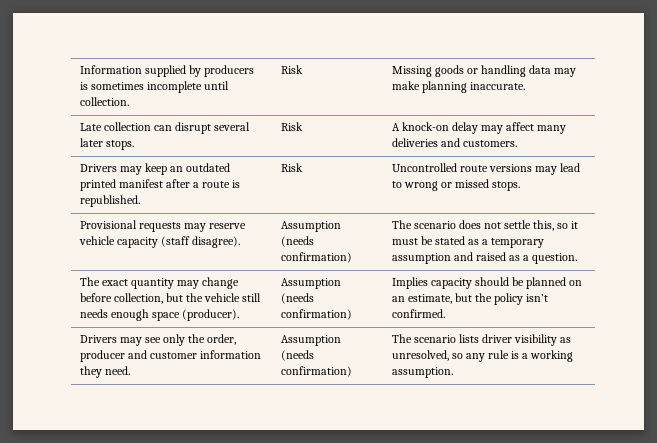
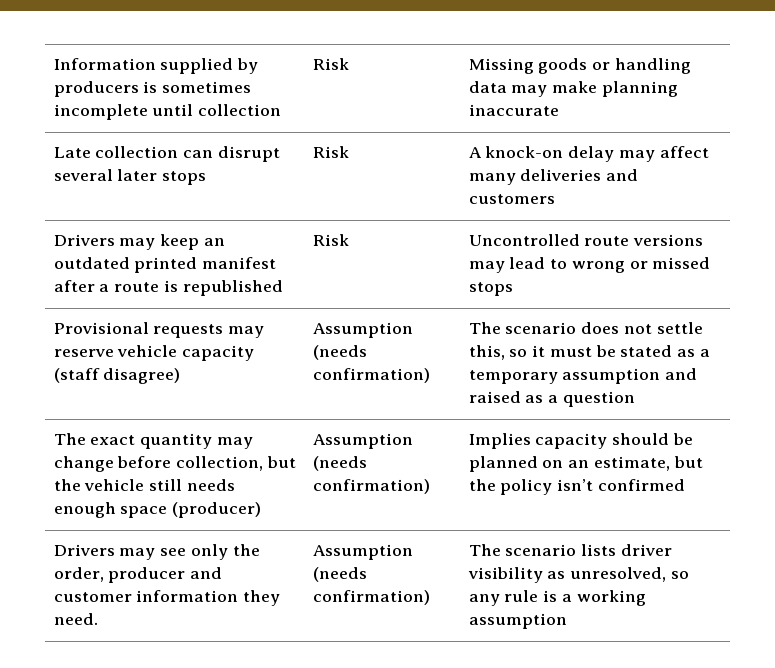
- Information supplied by producers is sometimes incomplete until collection. | Risk | Missing goods or handling data may make planning inaccurate.
+ Information supplied by producers is sometimes incomplete until collection | Risk | Missing goods or handling data may make planning inaccurate
- Late collection can disrupt several later stops. | Risk | A knock-on delay may affect many deliveries and customers.
+ Late collection can disrupt several later stops | Risk | A knock-on delay may affect many deliveries and customers
- Drivers may keep an outdated printed manifest after a route is republished. | Risk | Uncontrolled route versions may lead to wrong or missed stops.
+ Drivers may keep an outdated printed manifest after a route is republished | Risk | Uncontrolled route versions may lead to wrong or missed stops
- Provisional requests may reserve vehicle capacity (staff disagree). | Assumption (needs confirmation) | The scenario does not settle this, so it must be stated as a temporary assumption and raised as a question.
+ Provisional requests may reserve vehicle capacity (staff disagree) | Assumption (needs confirmation) | The scenario does not settle this, so it must be stated as a temporary assumption and raised as a question
- The exact quantity may change before collection, but the vehicle still needs enough space (producer). | Assumption (needs confirmation) | Implies capacity should be planned on an estimate, but the policy isn’t confirmed.
+ The exact quantity may change before collection, but the vehicle still needs enough space (producer) | Assumption (needs confirmation) | Implies capacity should be planned on an estimate, but the policy isn’t confirmed
- Drivers may see only the order, producer and customer information they need. | Assumption (needs confirmation) | The scenario lists driver visibility as unresolved, so any rule is a working assumption.
+ Drivers may see only the order, producer and customer information they need. | Assumption (needs confirmation) | The scenario lists driver visibility as unresolved, so any rule is a working assumption

